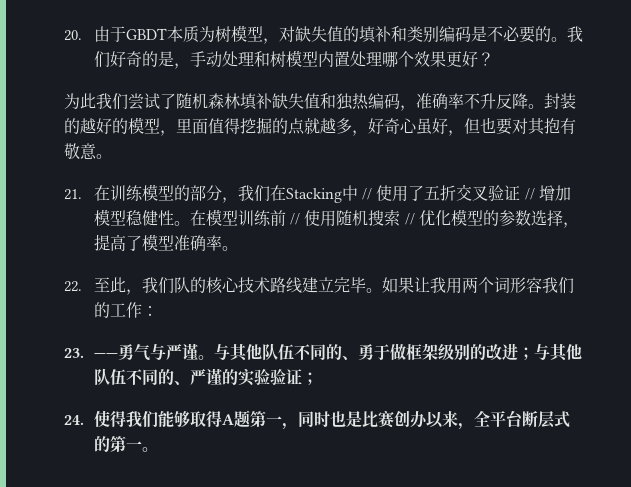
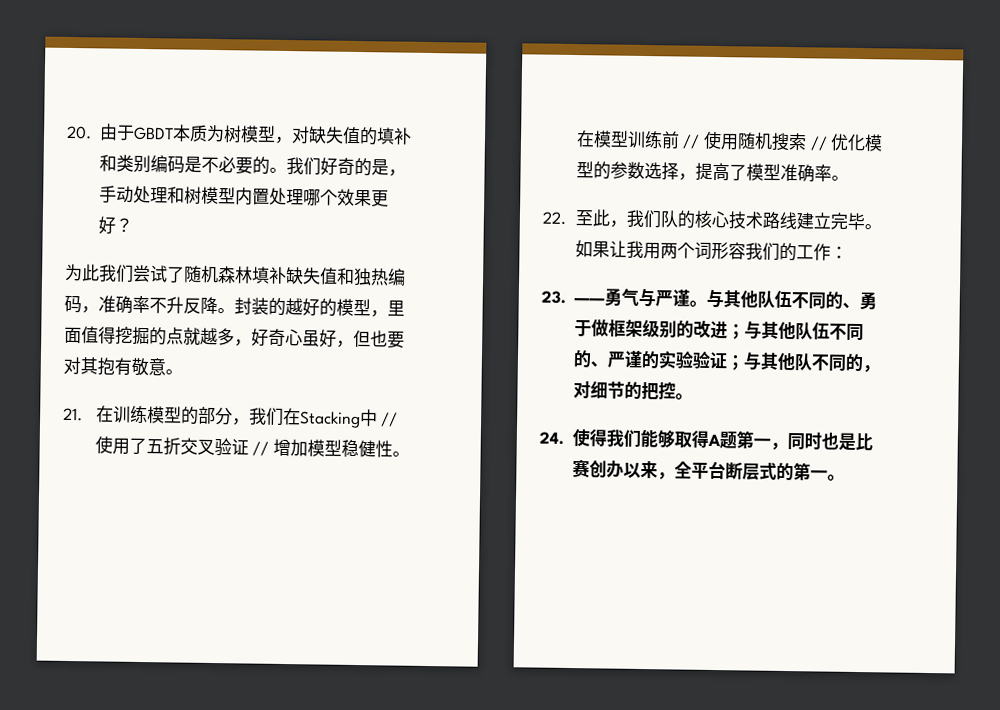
- 与其他队伍不同的、勇于做框架级别的改进；与其他队伍不同的、严谨的实验验证；
+ 与其他队伍不同的、勇于做框架级别的改进；与其他队伍不同的、严谨的实验验证；与其他队不同的，对细节的把控。

